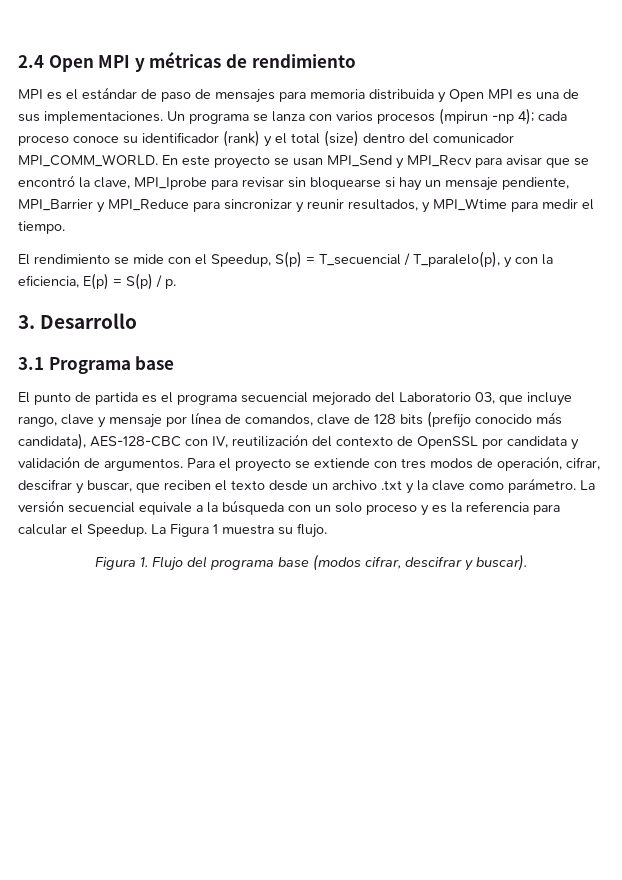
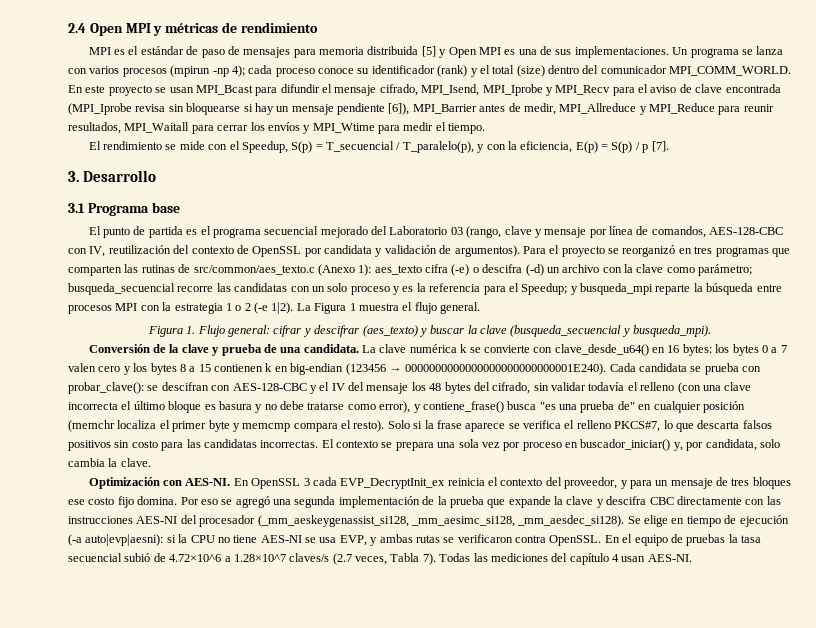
- MPI es el estándar de paso de mensajes para memoria distribuida y Open MPI es una de sus implementaciones.
+ MPI es el estándar de paso de mensajes para memoria distribuida [5] y Open MPI es una de sus implementaciones.
- En este proyecto se usan MPI_Send y MPI_Recv para avisar que se encontró la clave, MPI_Iprobe para revisar sin bloquearse si hay un mensaje pendiente, MPI_Barrier y MPI_Reduce para sincronizar y reunir resultados, y MPI_Wtime para medir el tiempo.
+ En este proyecto se usan MPI_Bcast para difundir el mensaje cifrado, MPI_Isend, MPI_Iprobe y MPI_Recv para el aviso de clave encontrada (MPI_Iprobe revisa sin bloquearse si hay un mensaje pendiente [6]), MPI_Barrier antes de medir, MPI_Allreduce y MPI_Reduce para reunir resultados, MPI_Waitall para cerrar los envíos y MPI_Wtime para medir el tiempo.
- El rendimiento se mide con el Speedup, S(p) = T_secuencial / T_paralelo(p), y con la eficiencia, E(p) = S(p) / p.
+ El rendimiento se mide con el Speedup, S(p) = T_secuencial / T_paralelo(p), y con la eficiencia, E(p) = S(p) / p [7].
- El punto de partida es el programa secuencial mejorado del Laboratorio 03, que incluye rango, clave y mensaje por línea de comandos, clave de 128 bits (prefijo conocido más candidata), AES-128-CBC con IV, reutilización del contexto de OpenSSL por candidata y validación de argumentos.
+ El punto de partida es el programa secuencial mejorado del Laboratorio 03 (rango, clave y mensaje por línea de comandos, AES-128-CBC con IV, reutilización del contexto de OpenSSL por candidata y validación de argumentos).
- Para el proyecto se extiende con tres modos de operación, cifrar, descifrar y buscar, que reciben el texto desde un archivo .txt y la clave como parámetro. La versión secuencial equivale a la búsqueda con un solo proceso y es la referencia para calcular el Speedup.
+ Para el proyecto se reorganizó en tres programas que comparten las rutinas de src/common/aes_texto.c (Anexo 1): aes_texto cifra (-e) o descifra (-d) un archivo con la clave como parámetro; busqueda_secuencial recorre las candidatas con un solo proceso y es la referencia para el Speedup; y busqueda_mpi reparte la búsqueda entre procesos MPI con la estrategia 1 o 2 (-e 1|2).
- La Figura 1 muestra su flujo.
+ La Figura 1 muestra el flujo general.
- Figura 1. Flujo del programa base (modos cifrar, descifrar y buscar).
+ Figura 1. Flujo general: cifrar y descifrar (aes_texto) y buscar la clave (busqueda_secuencial y busqueda_mpi).
+ Conversión de la clave y prueba de una candidata. La clave numérica k se convierte con clave_desde_u64() en 16 bytes: los bytes 0 a 7 valen cero y los bytes 8 a 15 contienen k en big-endian (123456 → 0000000000000000000000000001E240). Cada candidata se prueba con probar_clave(): se descifran con AES-128-CBC y el IV del mensaje los 48 bytes del cifrado, sin validar todavía el relleno (con una clave incorrecta el último bloque es basura y no debe tratarse como error), y contiene_frase() busca "es una prueba de" en cualquier posición (memchr localiza el primer byte y memcmp compara el resto). Solo si la frase aparece se verifica el relleno PKCS#7, lo que descarta falsos positivos sin costo para las candidatas incorrectas. El contexto se prepara una sola vez por proceso en buscador_iniciar() y, por candidata, solo cambia la clave.
+ Optimización con AES-NI. En OpenSSL 3 cada EVP_DecryptInit_ex reinicia el contexto del proveedor, y para un mensaje de tres bloques ese costo fijo domina. Por eso se agregó una segunda implementación de la prueba que expande la clave y descifra CBC directamente con las instrucciones AES-NI del procesador (_mm_aeskeygenassist_si128, _mm_aesimc_si128, _mm_aesdec_si128). Se elige en tiempo de ejecución (-a auto|evp|aesni): si la CPU no tiene AES-NI se usa EVP, y ambas rutas se verificaron contra OpenSSL. En el equipo de pruebas la tasa secuencial subió de 4.72×10^6 a 1.28×10^7 claves/s (2.7 veces, Tabla 7). Todas las mediciones del capítulo 4 usan AES-NI.

